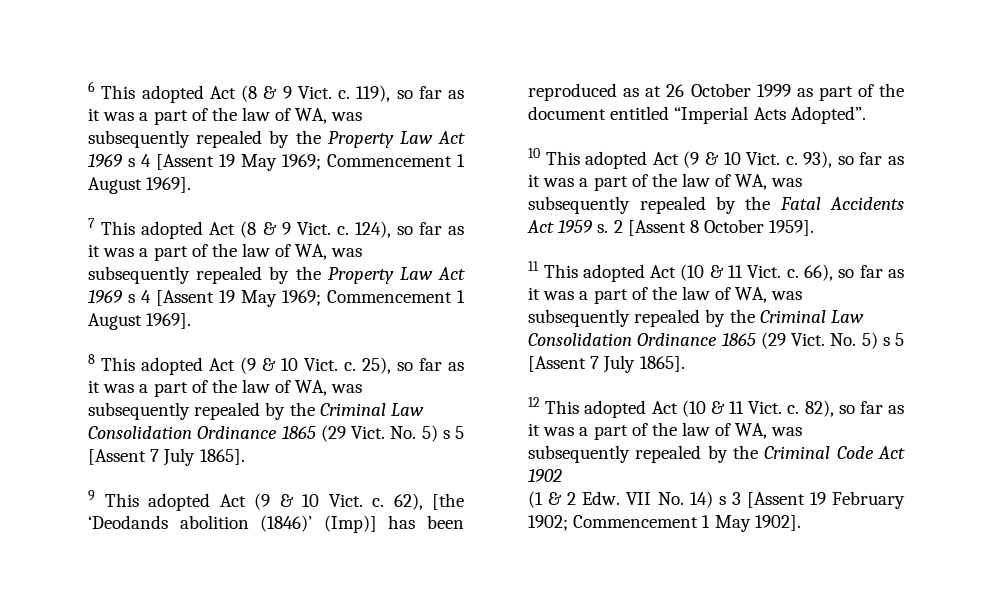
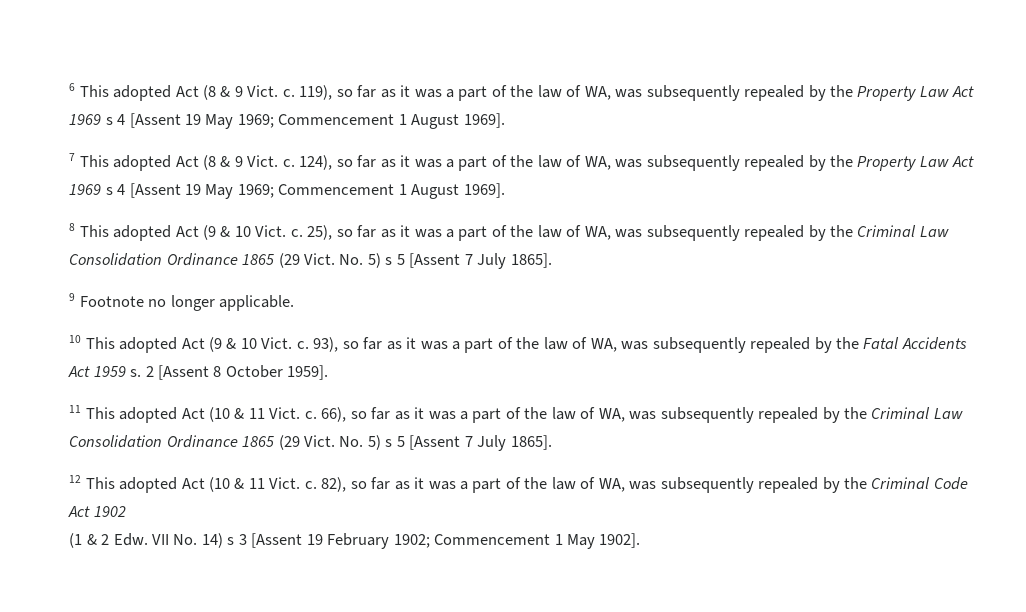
- 9 This adopted Act (9 & 10 Vict. c. 62), [the ‘Deodands abolition (1846)’ (Imp)] has been reproduced as at 26 October 1999 as part of the document entitled “Imperial Acts Adopted”.
+ 9 Footnote no longer applicable.

